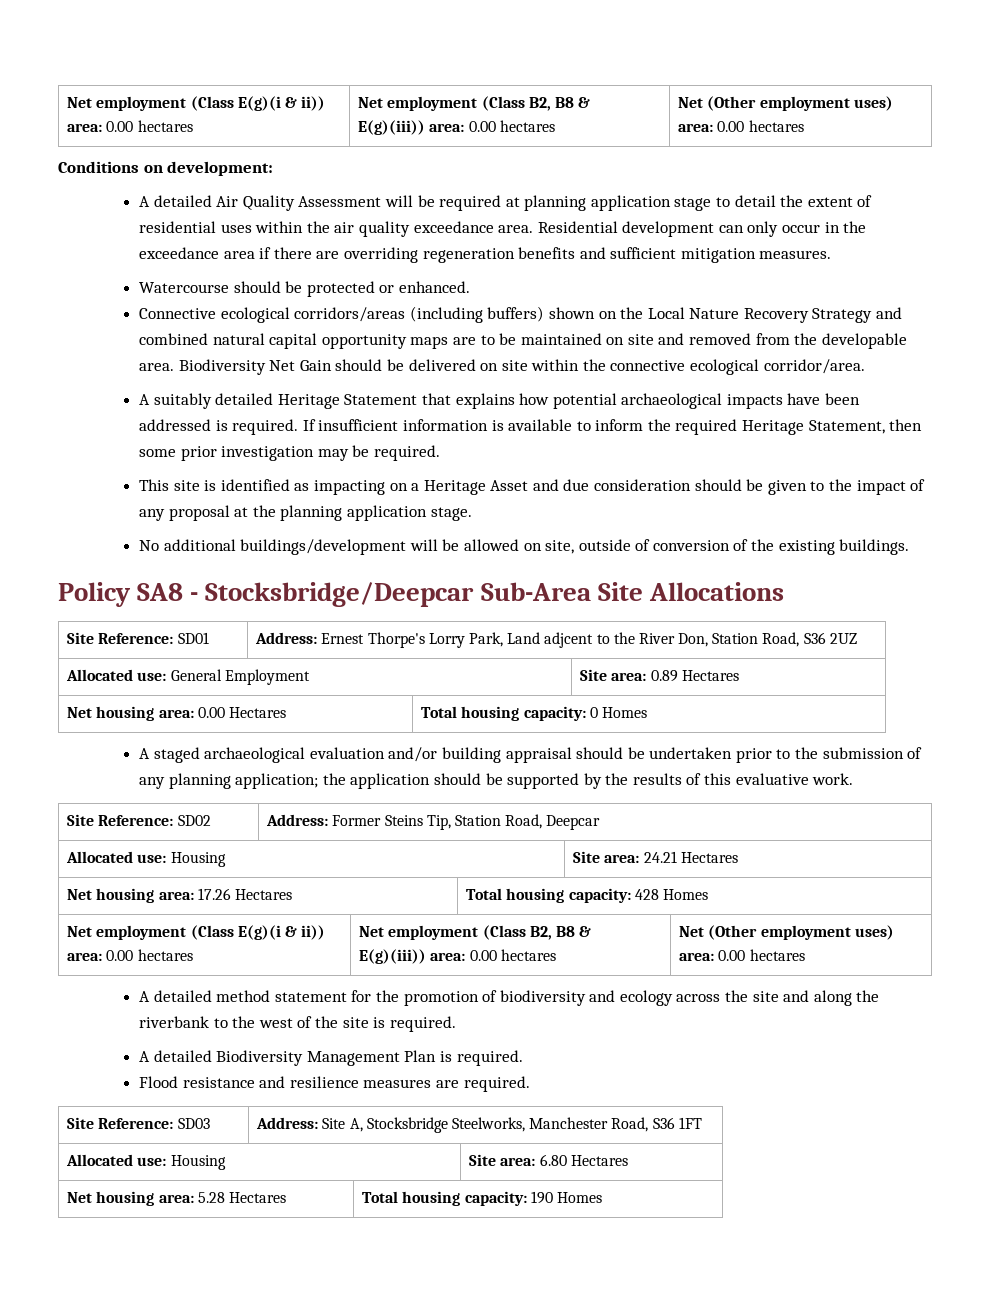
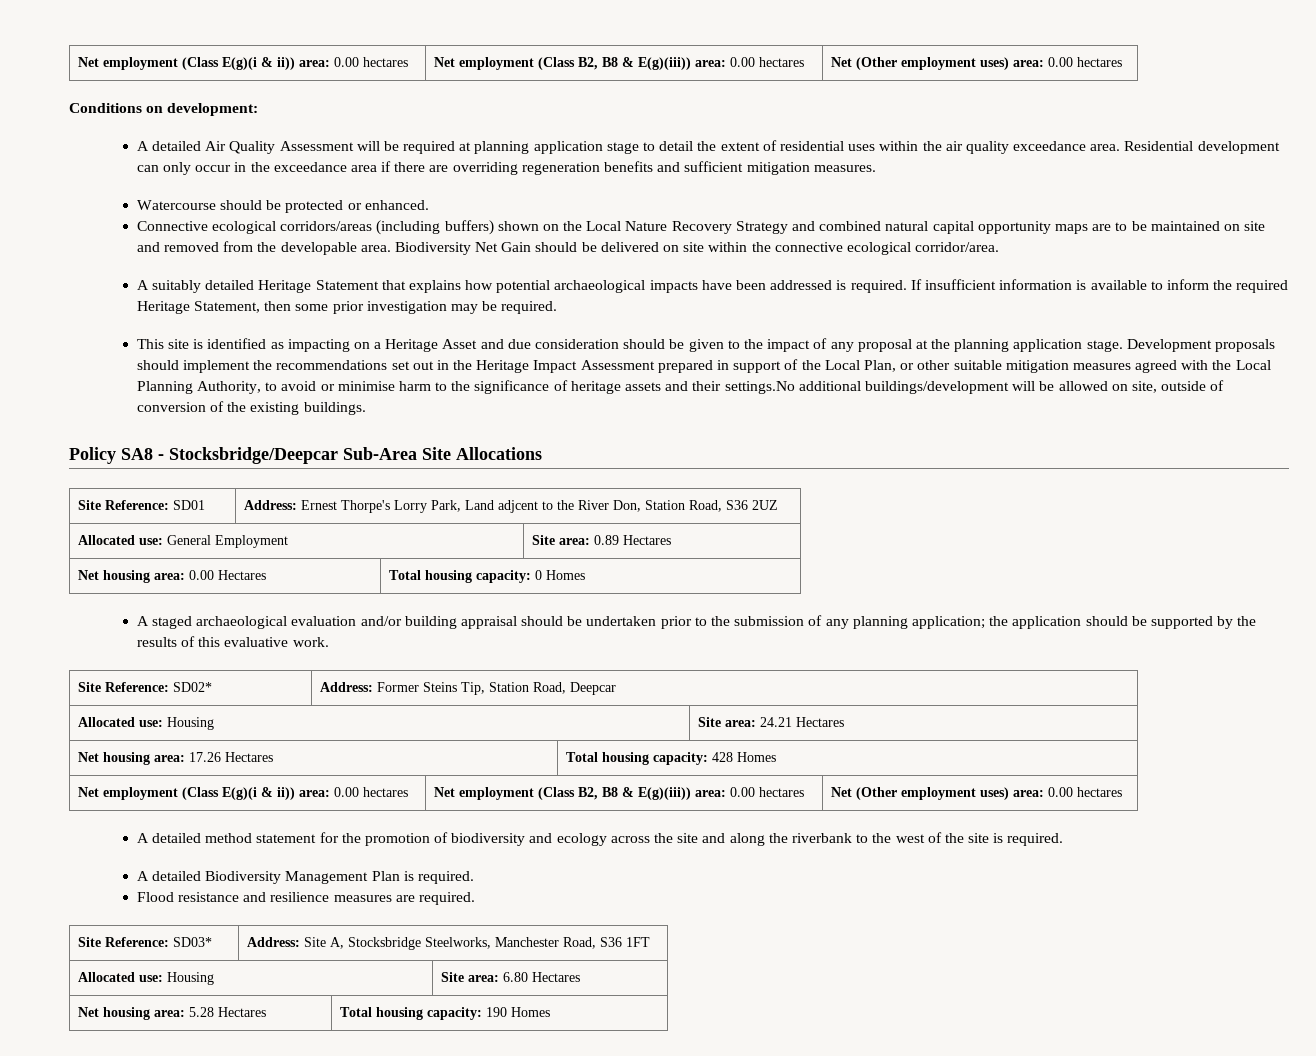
- This site is identified as impacting on a Heritage Asset and due consideration should be given to the impact of any proposal at the planning application stage.
- No additional buildings/development will be allowed on site, outside of conversion of the existing buildings.
+ This site is identified as impacting on a Heritage Asset and due consideration should be given to the impact of any proposal at the planning application stage. Development proposals should implement the recommendations set out in the Heritage Impact Assessment prepared in support of the Local Plan, or other suitable mitigation measures agreed with the Local Planning Authority, to avoid or minimise harm to the significance of heritage assets and their settings.No additional buildings/development will be allowed on site, outside of conversion of the existing buildings.
- Site Reference: SD02 | Address: Former Steins Tip, Station Road, Deepcar
+ Site Reference: SD02* | Address: Former Steins Tip, Station Road, Deepcar
- Site Reference: SD03 | Address: Site A, Stocksbridge Steelworks, Manchester Road, S36 1FT
+ Site Reference: SD03* | Address: Site A, Stocksbridge Steelworks, Manchester Road, S36 1FT

